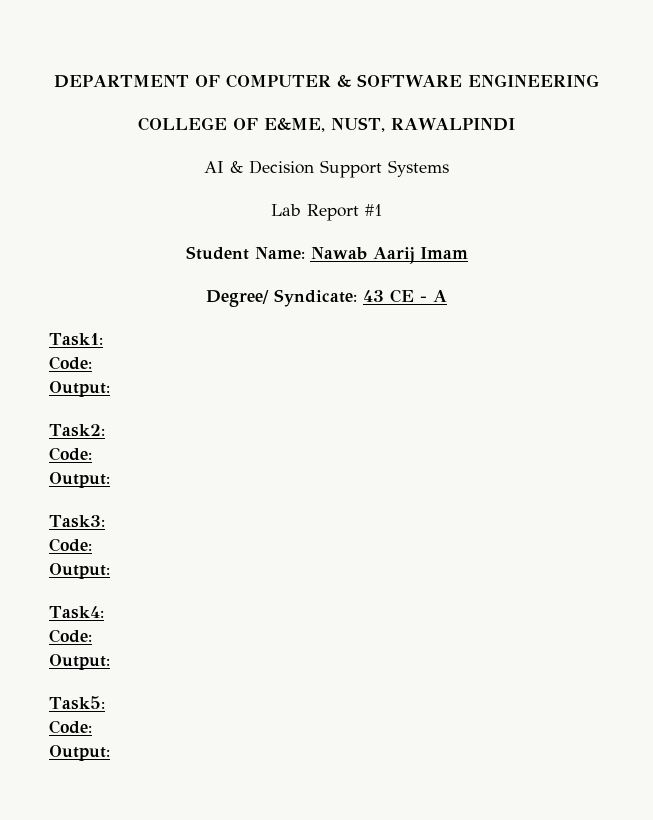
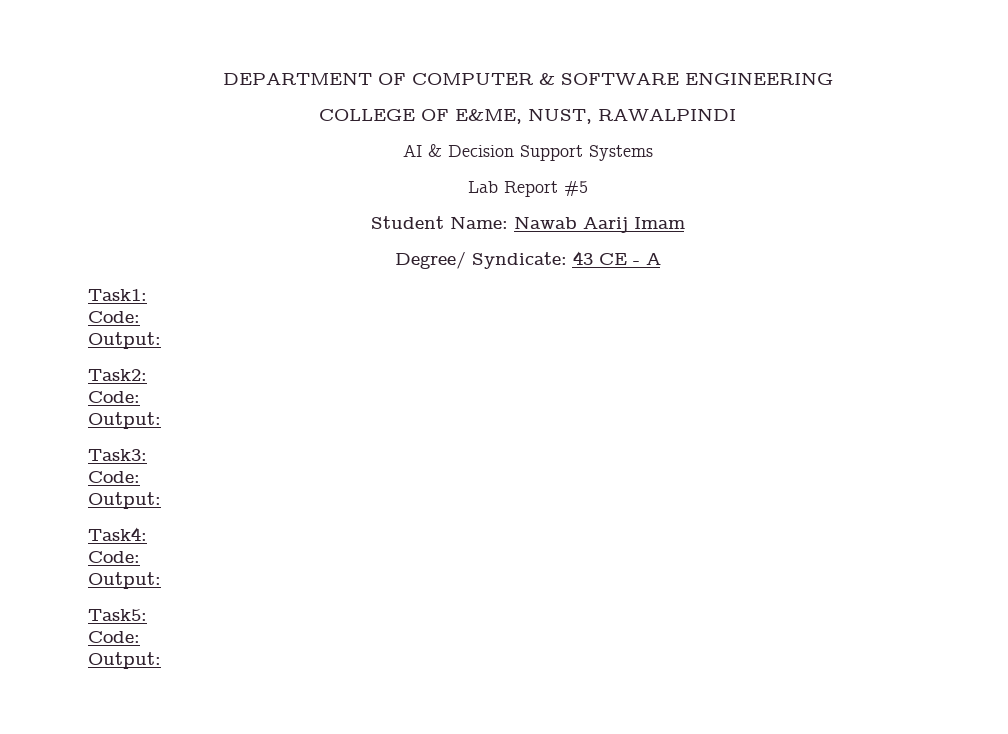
- Lab Report #1
+ Lab Report #5

